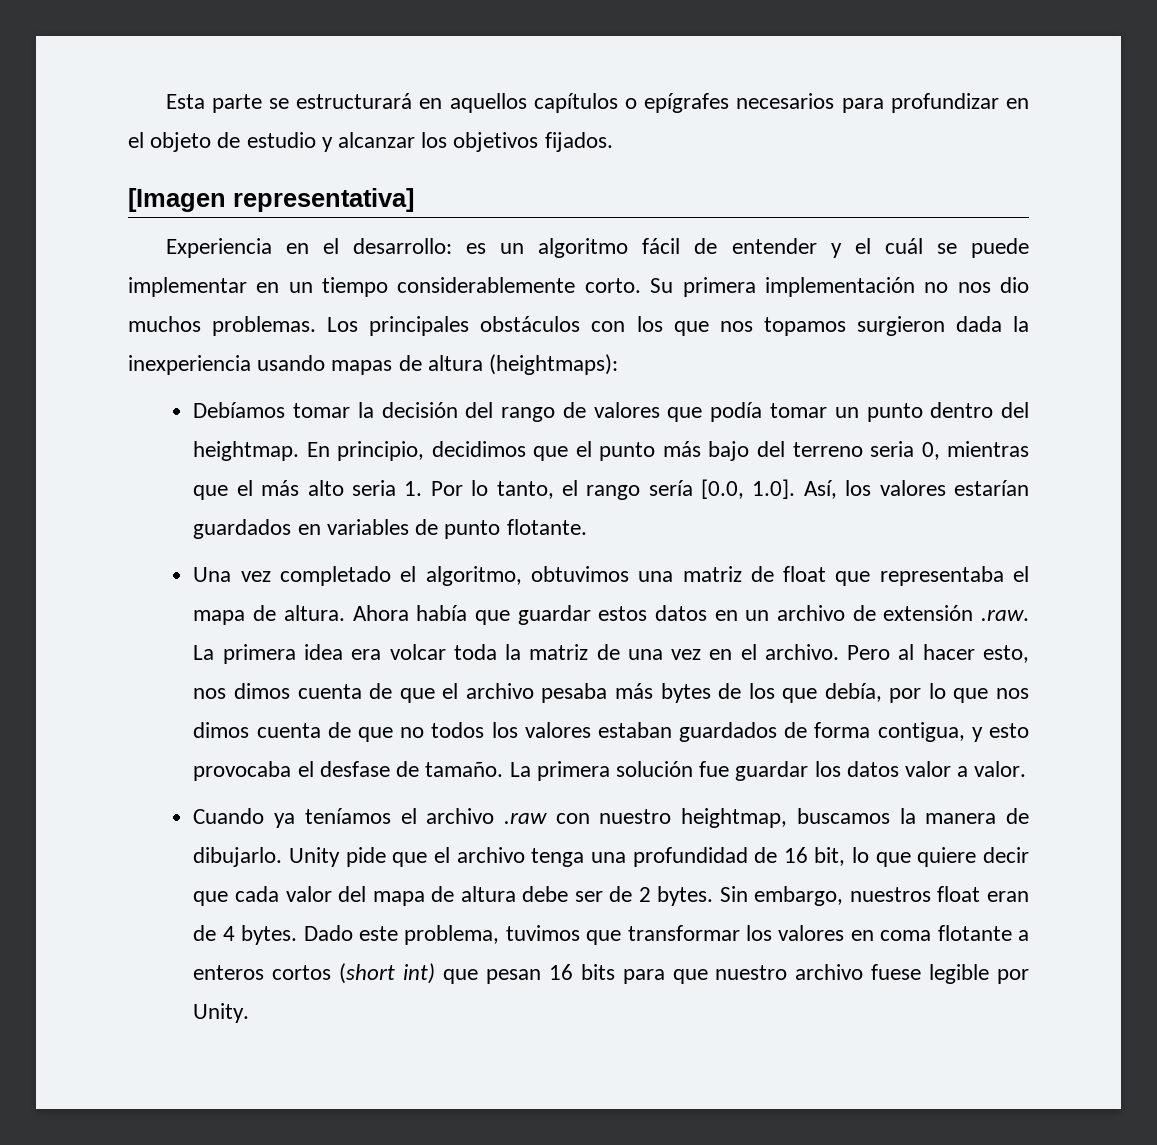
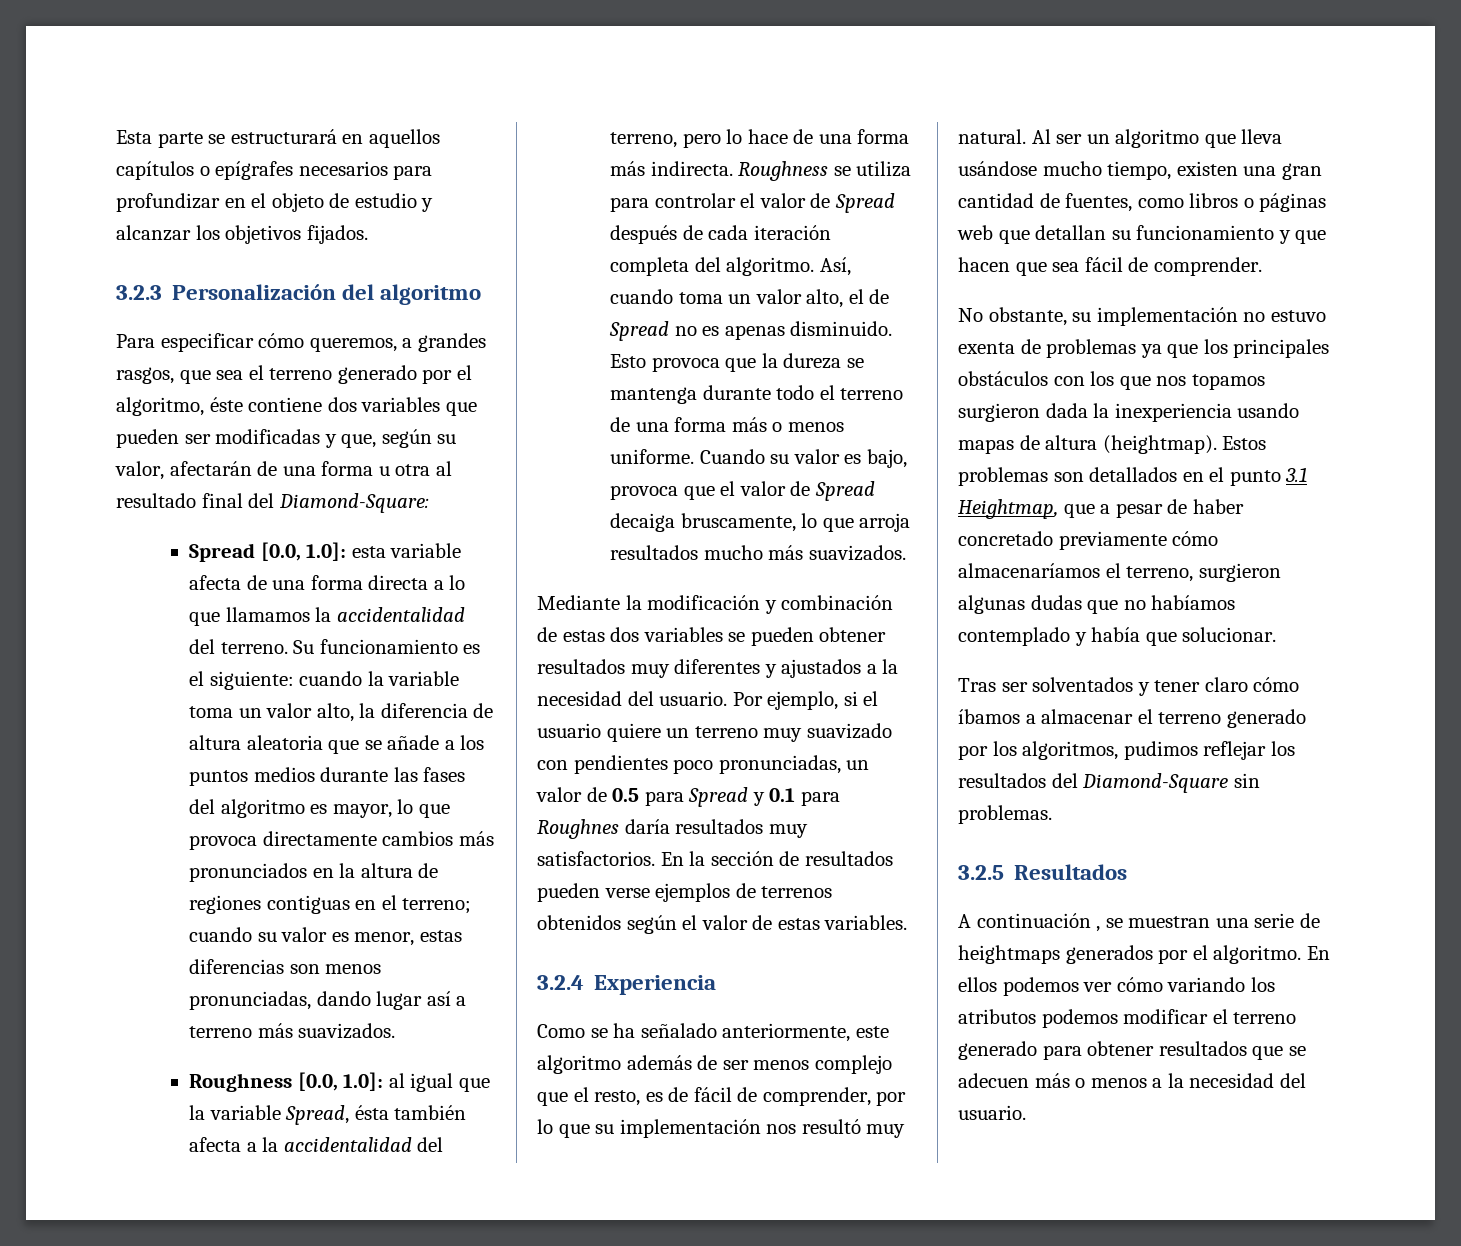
- [Imagen representativa]
- Experiencia en el desarrollo: es un algoritmo fácil de entender y el cuál se puede implementar en un tiempo considerablemente corto. Su primera implementación no nos dio muchos problemas. Los principales obstáculos con los que nos topamos surgieron dada la inexperiencia usando mapas de altura (heightmaps):
- Debíamos tomar la decisión del rango de valores que podía tomar un punto dentro del heightmap. En principio, decidimos que el punto más bajo del terreno seria 0, mientras que el más alto seria 1. Por lo tanto, el rango sería [0.0, 1.0]. Así, los valores estarían guardados en variables de punto flotante.
- Una vez completado el algoritmo, obtuvimos una matriz de float que representaba el mapa de altura. Ahora había que guardar estos datos en un archivo de extensión .raw. La primera idea era volcar toda la matriz de una vez en el archivo. Pero al hacer esto, nos dimos cuenta de que el archivo pesaba más bytes de los que debía, por lo que nos dimos cuenta de que no todos los valores estaban guardados de forma contigua, y esto provocaba el desfase de tamaño. La primera solución fue guardar los datos valor a valor.
- Cuando ya teníamos el archivo .raw con nuestro heightmap, buscamos la manera de dibujarlo. Unity pide que el archivo tenga una profundidad de 16 bit, lo que quiere decir que cada valor del mapa de altura debe ser de 2 bytes. Sin embargo, nuestros float eran de 4 bytes. Dado este problema, tuvimos que transformar los valores en coma flotante a enteros cortos (short int) que pesan 16 bits para que nuestro archivo fuese legible por Unity.
+ 3.2.3 Personalización del algoritmo
+ Para especificar cómo queremos, a grandes rasgos, que sea el terreno generado por el algoritmo, éste contiene dos variables que pueden ser modificadas y que, según su valor, afectarán de una forma u otra al resultado final del Diamond-Square:
+ Spread [0.0, 1.0]: esta variable afecta de una forma directa a lo que llamamos la accidentalidad del terreno. Su funcionamiento es el siguiente: cuando la variable toma un valor alto, la diferencia de altura aleatoria que se añade a los puntos medios durante las fases del algoritmo es mayor, lo que provoca directamente cambios más pronunciados en la altura de regiones contiguas en el terreno; cuando su valor es menor, estas diferencias son menos pronunciadas, dando lugar así a terreno más suavizados.
+ Roughness [0.0, 1.0]: al igual que la variable Spread, ésta también afecta a la accidentalidad del terreno, pero lo hace de una forma más indirecta. Roughness se utiliza para controlar el valor de Spread después de cada iteración completa del algoritmo. Así, cuando toma un valor alto, el de Spread no es apenas disminuido. Esto provoca que la dureza se mantenga durante todo el terreno de una forma más o menos uniforme. Cuando su valor es bajo, provoca que el valor de Spread decaiga bruscamente, lo que arroja resultados mucho más suavizados.
+ Mediante la modificación y combinación de estas dos variables se pueden obtener resultados muy diferentes y ajustados a la necesidad del usuario. Por ejemplo, si el usuario quiere un terreno muy suavizado con pendientes poco pronunciadas, un valor de 0.5 para Spread y 0.1 para Roughnes daría resultados muy satisfactorios. En la sección de resultados pueden verse ejemplos de terrenos obtenidos según el valor de estas variables.
+ 3.2.4 Experiencia
+ Como se ha señalado anteriormente, este algoritmo además de ser menos complejo que el resto, es de fácil de comprender, por lo que su implementación nos resultó muy natural. Al ser un algoritmo que lleva usándose mucho tiempo, existen una gran cantidad de fuentes, como libros o páginas web que detallan su funcionamiento y que hacen que sea fácil de comprender.
+ No obstante, su implementación no estuvo exenta de problemas ya que los principales obstáculos con los que nos topamos surgieron dada la inexperiencia usando mapas de altura (heightmap). Estos problemas son detallados en el punto 3.1 Heightmap, que a pesar de haber concretado previamente cómo almacenaríamos el terreno, surgieron algunas dudas que no habíamos contemplado y había que solucionar.
+ Tras ser solventados y tener claro cómo íbamos a almacenar el terreno generado por los algoritmos, pudimos reflejar los resultados del Diamond-Square sin problemas.
+ 3.2.5 Resultados
+ A continuación , se muestran una serie de heightmaps generados por el algoritmo. En ellos podemos ver cómo variando los atributos podemos modificar el terreno generado para obtener resultados que se adecuen más o menos a la necesidad del usuario.

